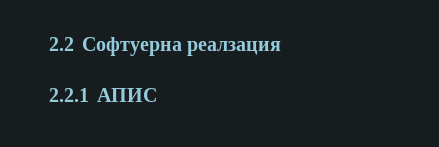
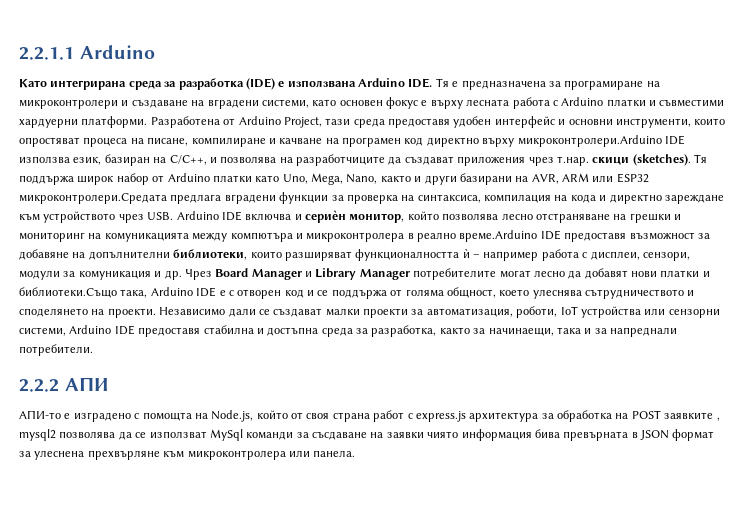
- 2.2 Софтуерна реалзация
- 2.2.1 АПИС
+ 2.2.1.1 Arduino
+ Като интегрирана среда за разработка (IDE) е използвана Arduino IDE. Тя е предназначена за програмиране на микроконтролери и създаване на вградени системи, като основен фокус е върху лесната работа с Arduino платки и съвместими хардуерни платформи. Разработена от Arduino Project, тази среда предоставя удобен интерфейс и основни инструменти, които опростяват процеса на писане, компилиране и качване на програмен код директно върху микроконтролери.Arduino IDE използва език, базиран на C/C++, и позволява на разработчиците да създават приложения чрез т.нар. скици (sketches). Тя поддържа широк набор от Arduino платки като Uno, Mega, Nano, както и други базирани на AVR, ARM или ESP32 микроконтролери.Средата предлага вградени функции за проверка на синтаксиса, компилация на кода и директно зареждане към устройството чрез USB. Arduino IDE включва и сериѐн монитор, който позволява лесно отстраняване на грешки и мониторинг на комуникацията между компютъра и микроконтролера в реално време.Arduino IDE предоставя възможност за добавяне на допълнителни библиотеки, които разширяват функционалността ѝ – например работа с дисплеи, сензори, модули за комуникация и др. Чрез Board Manager и Library Manager потребителите могат лесно да добавят нови платки и библиотеки.Също така, Arduino IDE е с отворен код и се поддържа от голяма общност, което улеснява сътрудничеството и споделянето на проекти. Независимо дали се създават малки проекти за автоматизация, роботи, IoT устройства или сензорни системи, Arduino IDE предоставя стабилна и достъпна среда за разработка, както за начинаещи, така и за напреднали потребители.
+ 2.2.2 АПИ
+ АПИ-то е изградено с помощта на Node.js, който от своя страна работ с express.js архитектура за обработка на POST заявките , mysql2 позволява да се използват MySql команди за съсдаване на заявки чиято информация бива превърната в JSON формат за улеснена прехвърляне към микроконтролера или панела.

